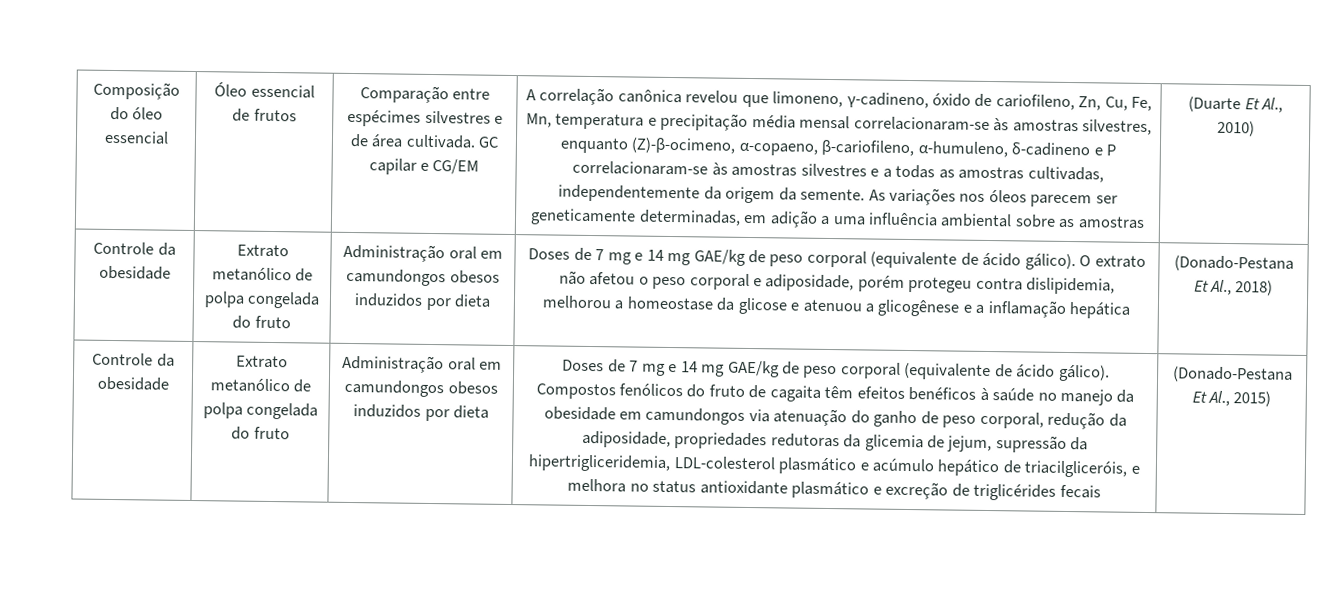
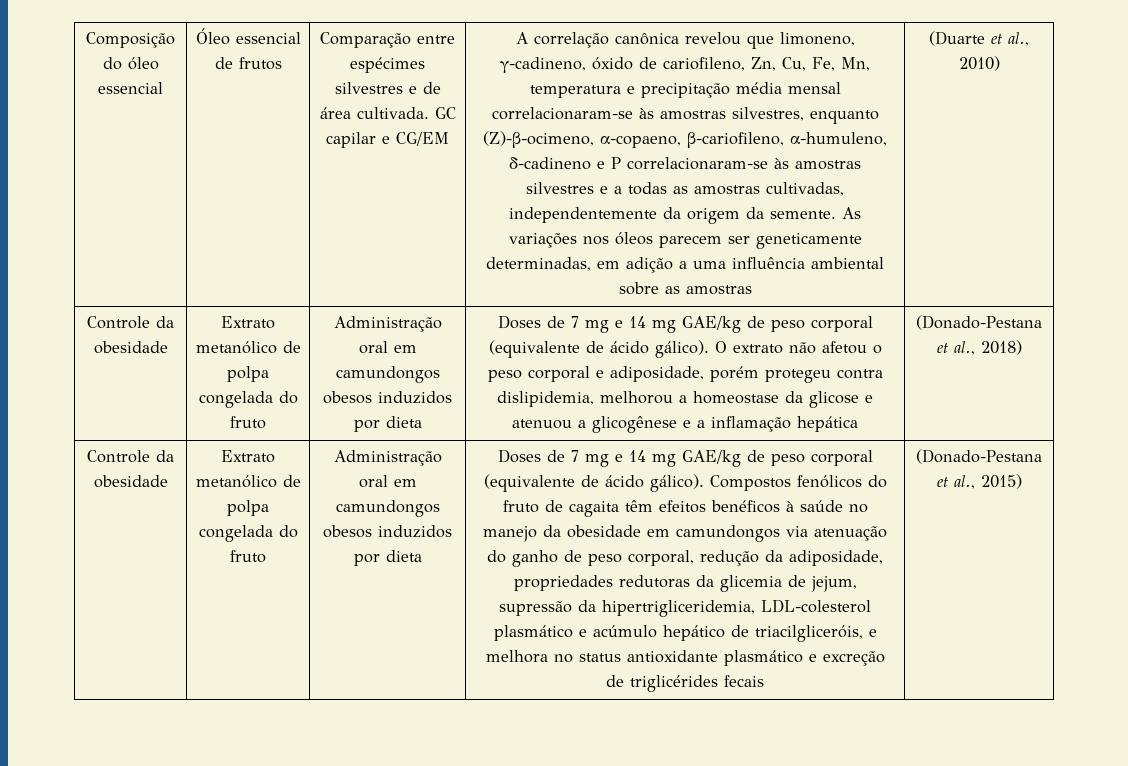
- (Duarte Et Al., 2010)
+ (Duarte et al., 2010)
- (Donado-Pestana Et Al., 2018)
+ (Donado-Pestana et al., 2018)
- (Donado-Pestana Et Al., 2015)
+ (Donado-Pestana et al., 2015)

